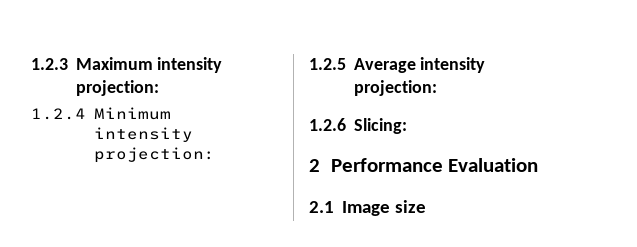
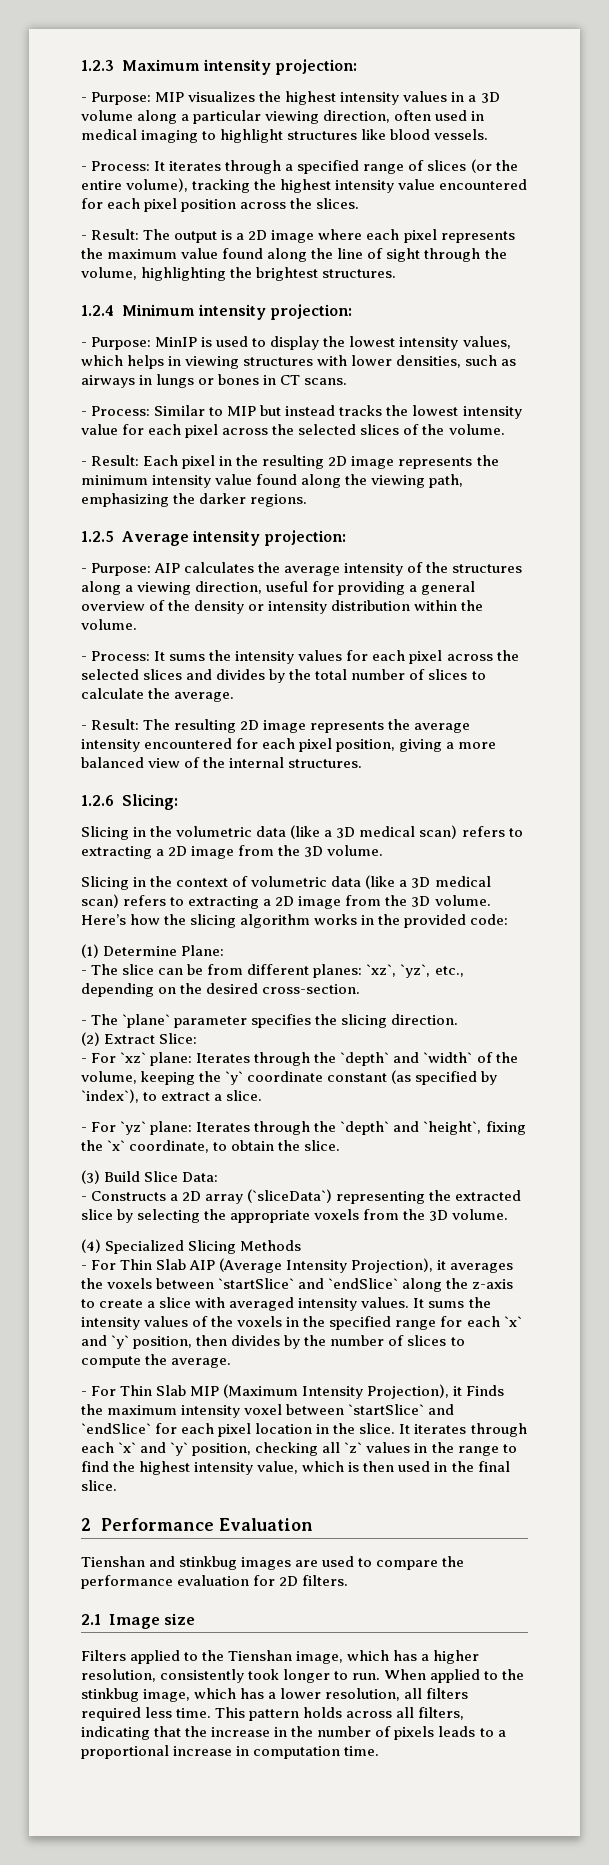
+ - Purpose: MIP visualizes the highest intensity values in a 3D volume along a particular viewing direction, often used in medical imaging to highlight structures like blood vessels.
+ - Process: It iterates through a specified range of slices (or the entire volume), tracking the highest intensity value encountered for each pixel position across the slices.
+ - Result: The output is a 2D image where each pixel represents the maximum value found along the line of sight through the volume, highlighting the brightest structures.
  1.2.4 Minimum intensity projection:
+ - Purpose: MinIP is used to display the lowest intensity values, which helps in viewing structures with lower densities, such as airways in lungs or bones in CT scans.
+ - Process: Similar to MIP but instead tracks the lowest intensity value for each pixel across the selected slices of the volume.
+ - Result: Each pixel in the resulting 2D image represents the minimum intensity value found along the viewing path, emphasizing the darker regions.
  1.2.5 Average intensity projection:
+ - Purpose: AIP calculates the average intensity of the structures along a viewing direction, useful for providing a general overview of the density or intensity distribution within the volume.
+ - Process: It sums the intensity values for each pixel across the selected slices and divides by the total number of slices to calculate the average.
+ - Result: The resulting 2D image represents the average intensity encountered for each pixel position, giving a more balanced view of the internal structures.
  1.2.6 Slicing:
+ Slicing in the volumetric data (like a 3D medical scan) refers to extracting a 2D image from the 3D volume.
+ Slicing in the context of volumetric data (like a 3D medical scan) refers to extracting a 2D image from the 3D volume. Here’s how the slicing algorithm works in the provided code:
+ (1) Determine Plane:
+ - The slice can be from different planes: `xz`, `yz`, etc., depending on the desired cross-section.
+ - The `plane` parameter specifies the slicing direction.
+ (2) Extract Slice:
+ - For `xz` plane: Iterates through the `depth` and `width` of the volume, keeping the `y` coordinate constant (as specified by `index`), to extract a slice.
+ - For `yz` plane: Iterates through the `depth` and `height`, fixing the `x` coordinate, to obtain the slice.
+ (3) Build Slice Data:
+ - Constructs a 2D array (`sliceData`) representing the extracted slice by selecting the appropriate voxels from the 3D volume.
+ (4) Specialized Slicing Methods
+ - For Thin Slab AIP (Average Intensity Projection), it averages the voxels between `startSlice` and `endSlice` along the z-axis to create a slice with averaged intensity values. It sums the intensity values of the voxels in the specified range for each `x` and `y` position, then divides by the number of slices to compute the average.
+ - For Thin Slab MIP (Maximum Intensity Projection), it Finds the maximum intensity voxel between `startSlice` and `endSlice` for each pixel location in the slice. It iterates through each `x` and `y` position, checking all `z` values in the range to find the highest intensity value, which is then used in the final slice.
  2 Performance Evaluation
+ Tienshan and stinkbug images are used to compare the performance evaluation for 2D filters.
  2.1 Image size
+ Filters applied to the Tienshan image, which has a higher resolution, consistently took longer to run. When applied to the stinkbug image, which has a lower resolution, all filters required less time. This pattern holds across all filters, indicating that the increase in the number of pixels leads to a proportional increase in computation time.

